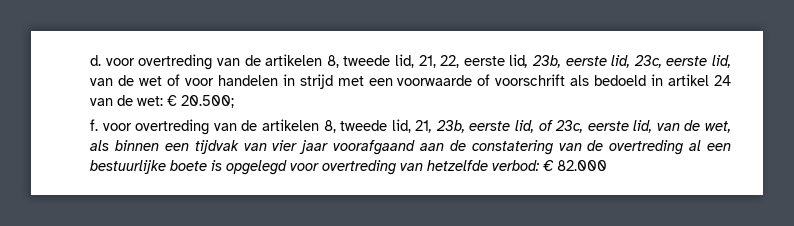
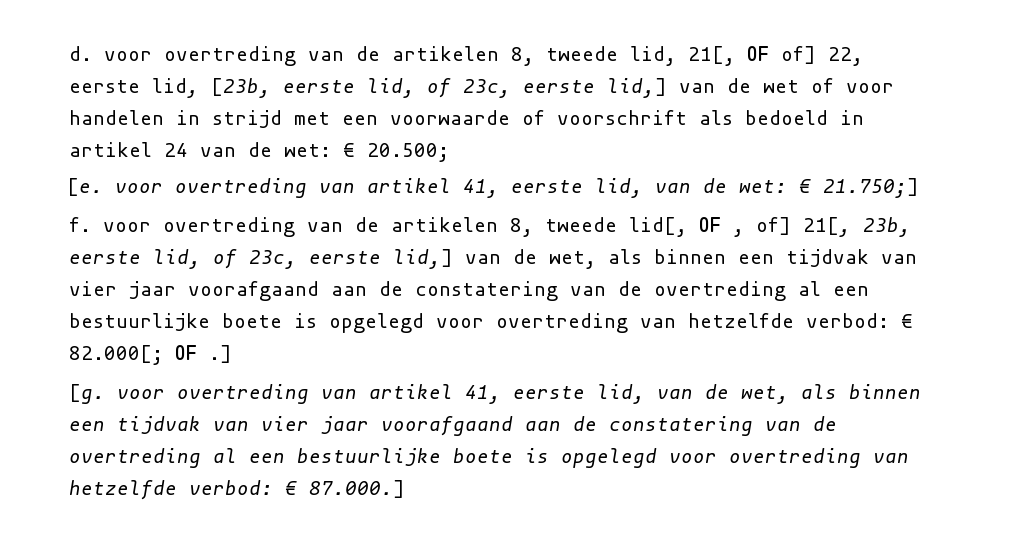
- d. voor overtreding van de artikelen 8, tweede lid, 21, 22, eerste lid, 23b, eerste lid, 23c, eerste lid, van de wet of voor handelen in strijd met een voorwaarde of voorschrift als bedoeld in artikel 24 van de wet: € 20.500;
+ d. voor overtreding van de artikelen 8, tweede lid, 21[, OF of] 22, eerste lid, [23b, eerste lid, of 23c, eerste lid,] van de wet of voor handelen in strijd met een voorwaarde of voorschrift als bedoeld in artikel 24 van de wet: € 20.500;
+ [e. voor overtreding van artikel 41, eerste lid, van de wet: € 21.750;]
- f. voor overtreding van de artikelen 8, tweede lid, 21, 23b, eerste lid, of 23c, eerste lid, van de wet, als binnen een tijdvak van vier jaar voorafgaand aan de constatering van de overtreding al een bestuurlijke boete is opgelegd voor overtreding van hetzelfde verbod: € 82.000
+ f. voor overtreding van de artikelen 8, tweede lid[, OF , of] 21[, 23b, eerste lid, of 23c, eerste lid,] van de wet, als binnen een tijdvak van vier jaar voorafgaand aan de constatering van de overtreding al een bestuurlijke boete is opgelegd voor overtreding van hetzelfde verbod: € 82.000[; OF .]
+ [g. voor overtreding van artikel 41, eerste lid, van de wet, als binnen een tijdvak van vier jaar voorafgaand aan de constatering van de overtreding al een bestuurlijke boete is opgelegd voor overtreding van hetzelfde verbod: € 87.000.]

